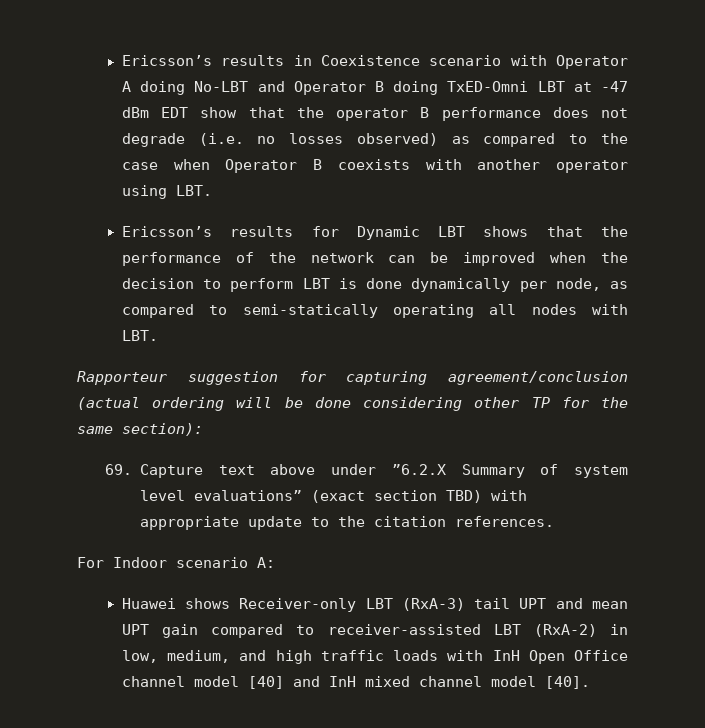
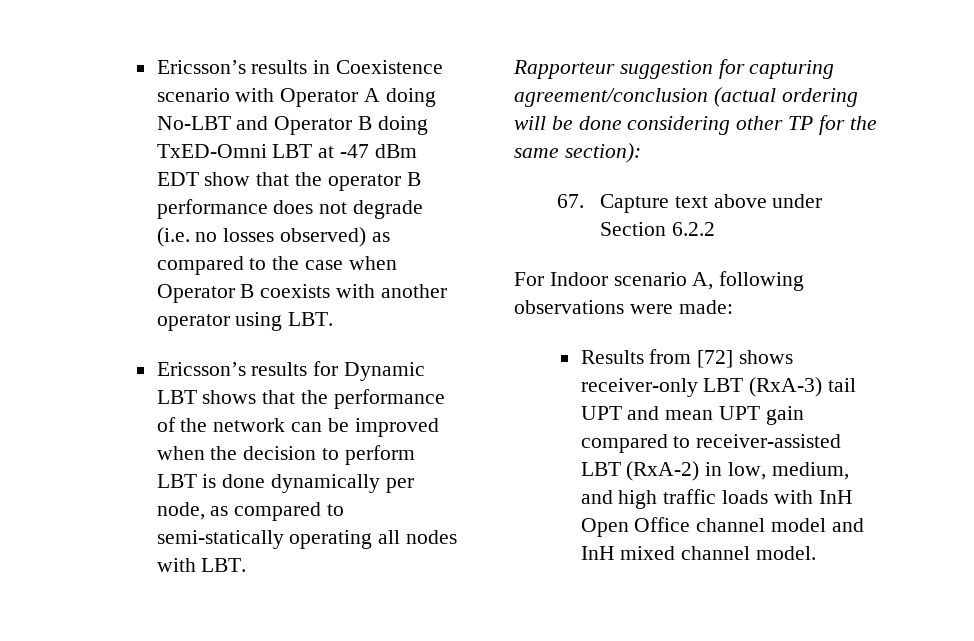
- 69. Capture text above under ”6.2.X Summary of system level evaluations” (exact section TBD) with appropriate update to the citation references.
- For Indoor scenario A:
- Huawei shows Receiver-only LBT (RxA-3) tail UPT and mean UPT gain compared to receiver-assisted LBT (RxA-2) in low, medium, and high traffic loads with InH Open Office channel model [40] and InH mixed channel model [40].
+ 67. Capture text above under Section 6.2.2
+ For Indoor scenario A, following observations were made:
+ Results from [72] shows receiver-only LBT (RxA-3) tail UPT and mean UPT gain compared to receiver-assisted LBT (RxA-2) in low, medium, and high traffic loads with InH Open Office channel model and InH mixed channel model.

